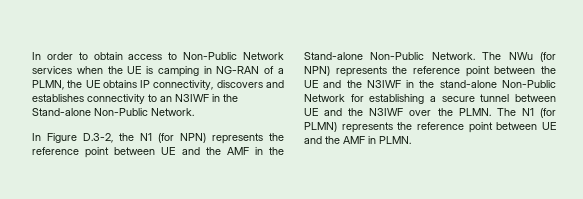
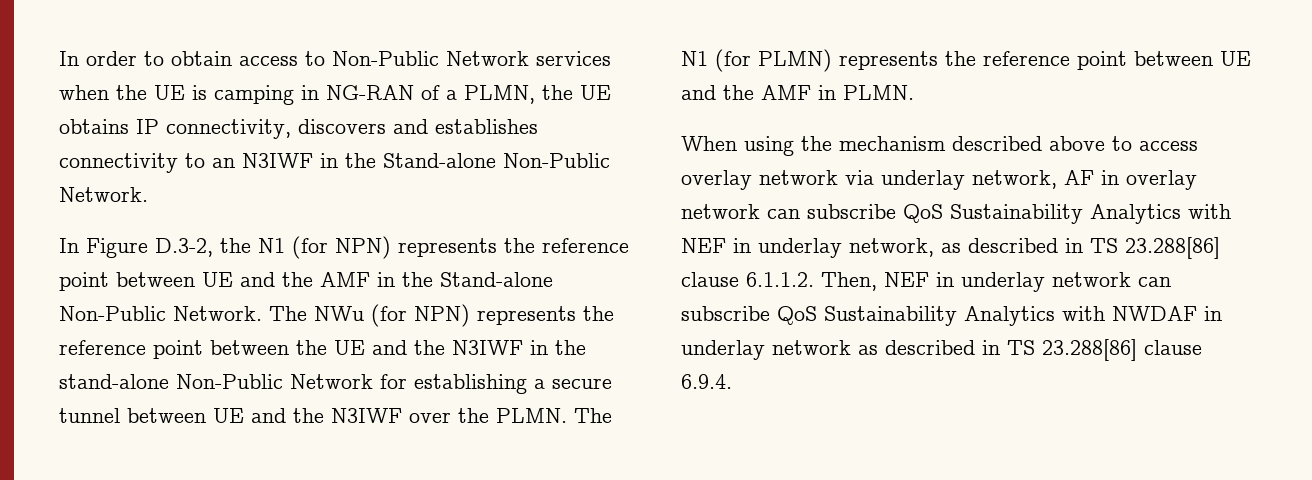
+ When using the mechanism described above to access overlay network via underlay network, AF in overlay network can subscribe QoS Sustainability Analytics with NEF in underlay network, as described in TS 23.288[86] clause 6.1.1.2. Then, NEF in underlay network can subscribe QoS Sustainability Analytics with NWDAF in underlay network as described in TS 23.288[86] clause 6.9.4.

